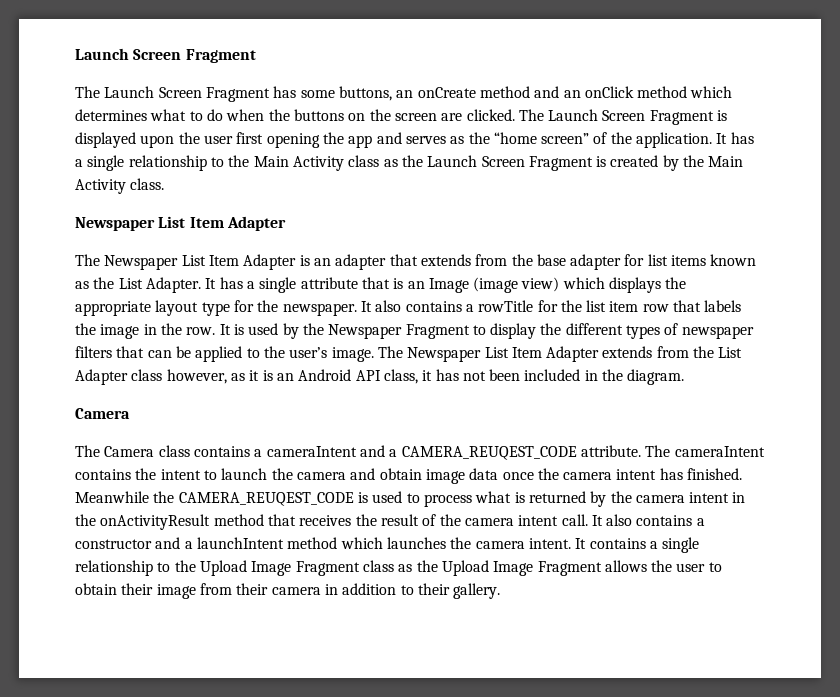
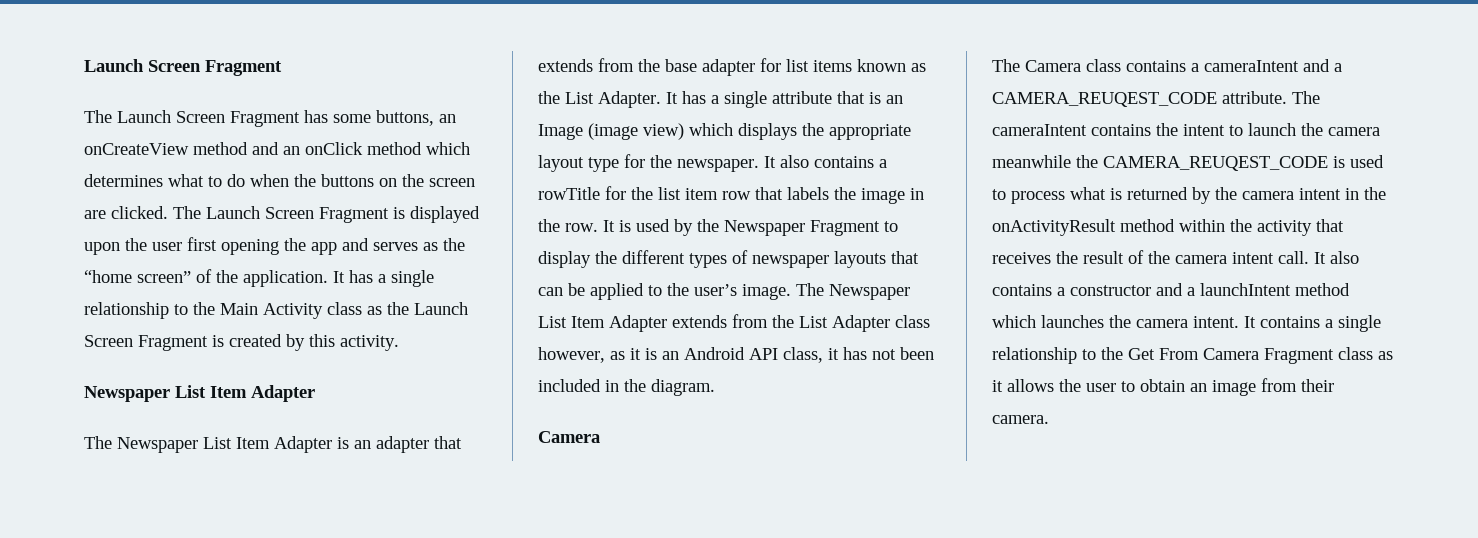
- The Launch Screen Fragment has some buttons, an onCreate method and an onClick method which determines what to do when the buttons on the screen are clicked.
+ The Launch Screen Fragment has some buttons, an onCreateView method and an onClick method which determines what to do when the buttons on the screen are clicked.
- It has a single relationship to the Main Activity class as the Launch Screen Fragment is created by the Main Activity class.
+ It has a single relationship to the Main Activity class as the Launch Screen Fragment is created by this activity.
- It is used by the Newspaper Fragment to display the different types of newspaper filters that can be applied to the user’s image.
+ It is used by the Newspaper Fragment to display the different types of newspaper layouts that can be applied to the user’s image.
- The cameraIntent contains the intent to launch the camera and obtain image data once the camera intent has finished. Meanwhile the CAMERA_REUQEST_CODE is used to process what is returned by the camera intent in the onActivityResult method that receives the result of the camera intent call.
+ The cameraIntent contains the intent to launch the camera meanwhile the CAMERA_REUQEST_CODE is used to process what is returned by the camera intent in the onActivityResult method within the activity that receives the result of the camera intent call.
- It contains a single relationship to the Upload Image Fragment class as the Upload Image Fragment allows the user to obtain their image from their camera in addition to their gallery.
+ It contains a single relationship to the Get From Camera Fragment class as it allows the user to obtain an image from their camera.

